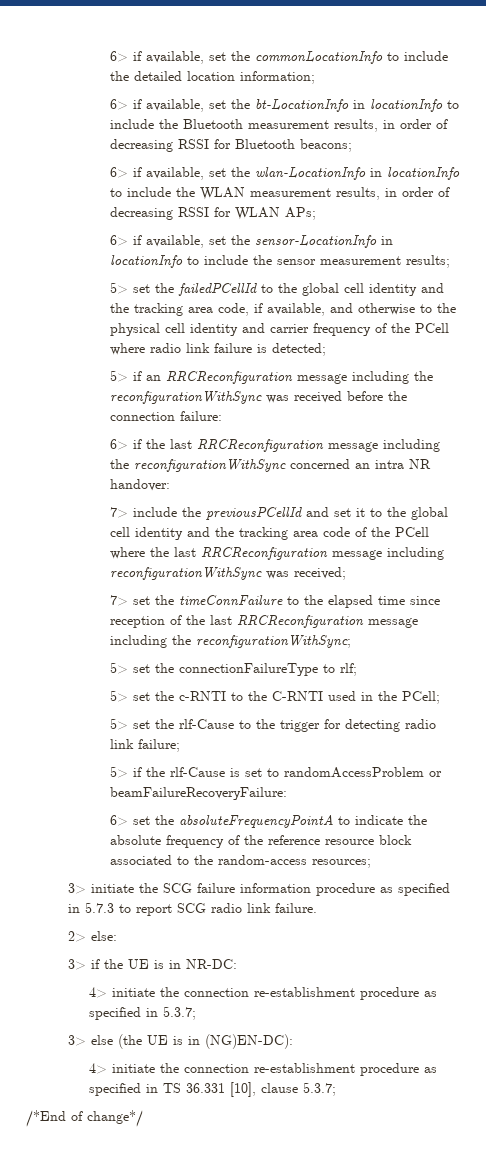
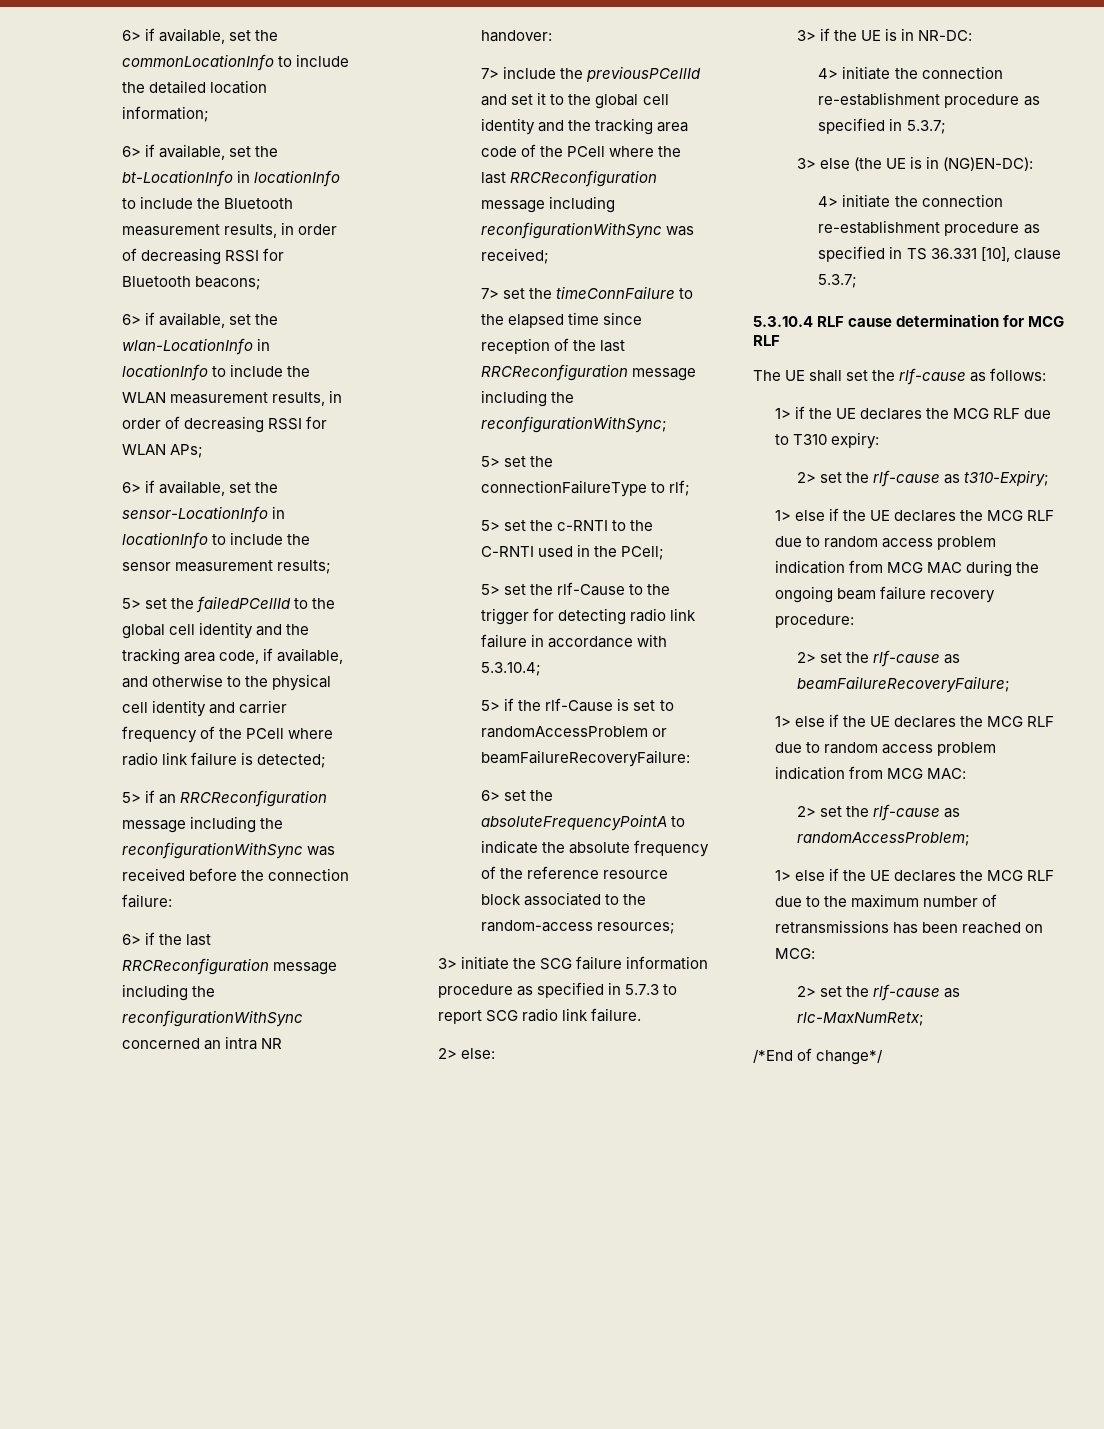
- 5> set the rlf-Cause to the trigger for detecting radio link failure;
+ 5> set the rlf-Cause to the trigger for detecting radio link failure in accordance with 5.3.10.4;
+ 5.3.10.4 RLF cause determination for MCG RLF
+ The UE shall set the rlf-cause as follows:
+ 1> if the UE declares the MCG RLF due to T310 expiry:
+ 2> set the rlf-cause as t310-Expiry;
+ 1> else if the UE declares the MCG RLF due to random access problem indication from MCG MAC during the ongoing beam failure recovery procedure:
+ 2> set the rlf-cause as beamFailureRecoveryFailure;
+ 1> else if the UE declares the MCG RLF due to random access problem indication from MCG MAC:
+ 2> set the rlf-cause as randomAccessProblem;
+ 1> else if the UE declares the MCG RLF due to the maximum number of retransmissions has been reached on MCG:
+ 2> set the rlf-cause as rlc-MaxNumRetx;

